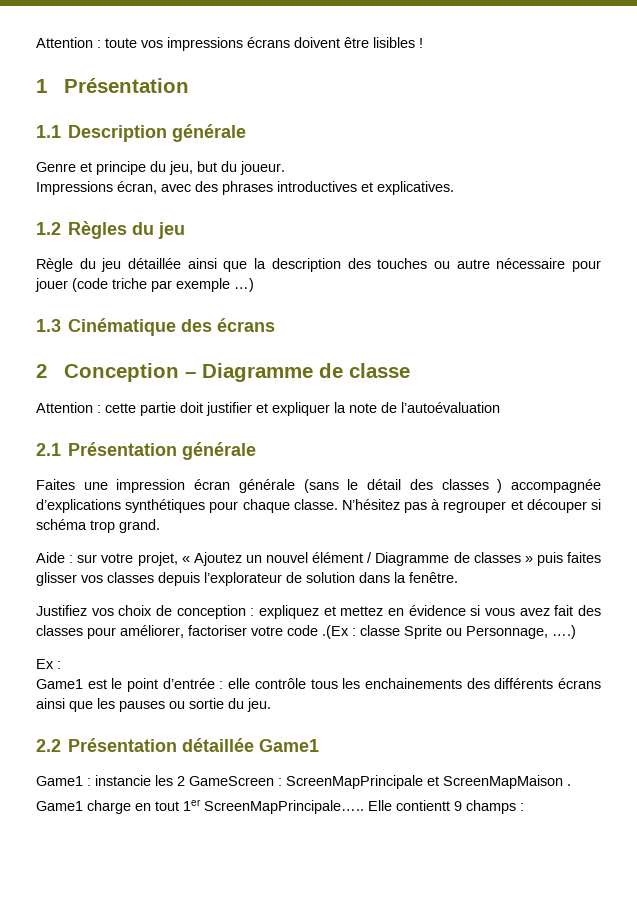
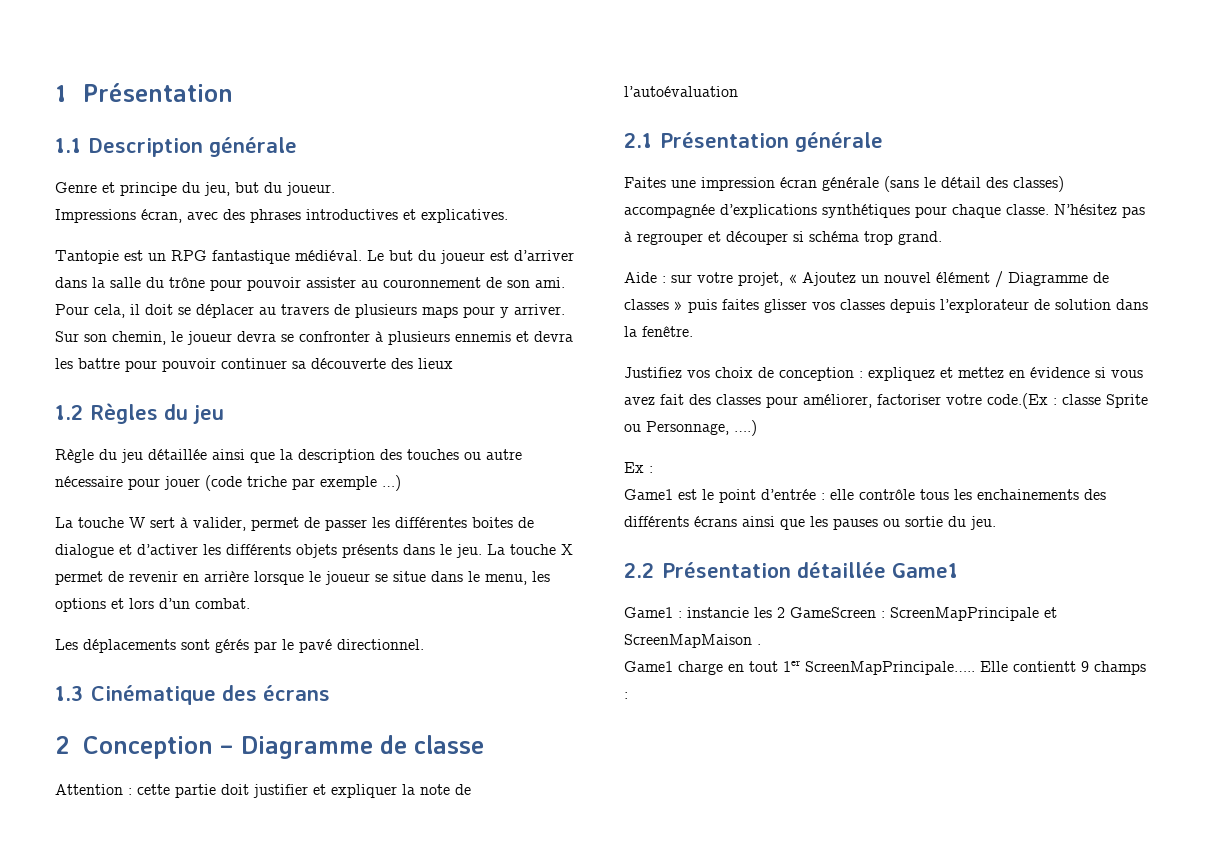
- Attention : toute vos impressions écrans doivent être lisibles !
+ Tantopie est un RPG fantastique médiéval. Le but du joueur est d’arriver dans la salle du trône pour pouvoir assister au couronnement de son ami. Pour cela, il doit se déplacer au travers de plusieurs maps pour y arriver. Sur son chemin, le joueur devra se confronter à plusieurs ennemis et devra les battre pour pouvoir continuer sa découverte des lieux
+ La touche W sert à valider, permet de passer les différentes boites de dialogue et d’activer les différents objets présents dans le jeu. La touche X permet de revenir en arrière lorsque le joueur se situe dans le menu, les options et lors d’un combat.
+ Les déplacements sont gérés par le pavé directionnel.
- Faites une impression écran générale (sans le détail des classes ) accompagnée d’explications synthétiques pour chaque classe.
+ Faites une impression écran générale (sans le détail des classes) accompagnée d’explications synthétiques pour chaque classe.
- Justifiez vos choix de conception : expliquez et mettez en évidence si vous avez fait des classes pour améliorer, factoriser votre code .(Ex : classe Sprite ou Personnage, ….)
+ Justifiez vos choix de conception : expliquez et mettez en évidence si vous avez fait des classes pour améliorer, factoriser votre code.(Ex : classe Sprite ou Personnage, ….)

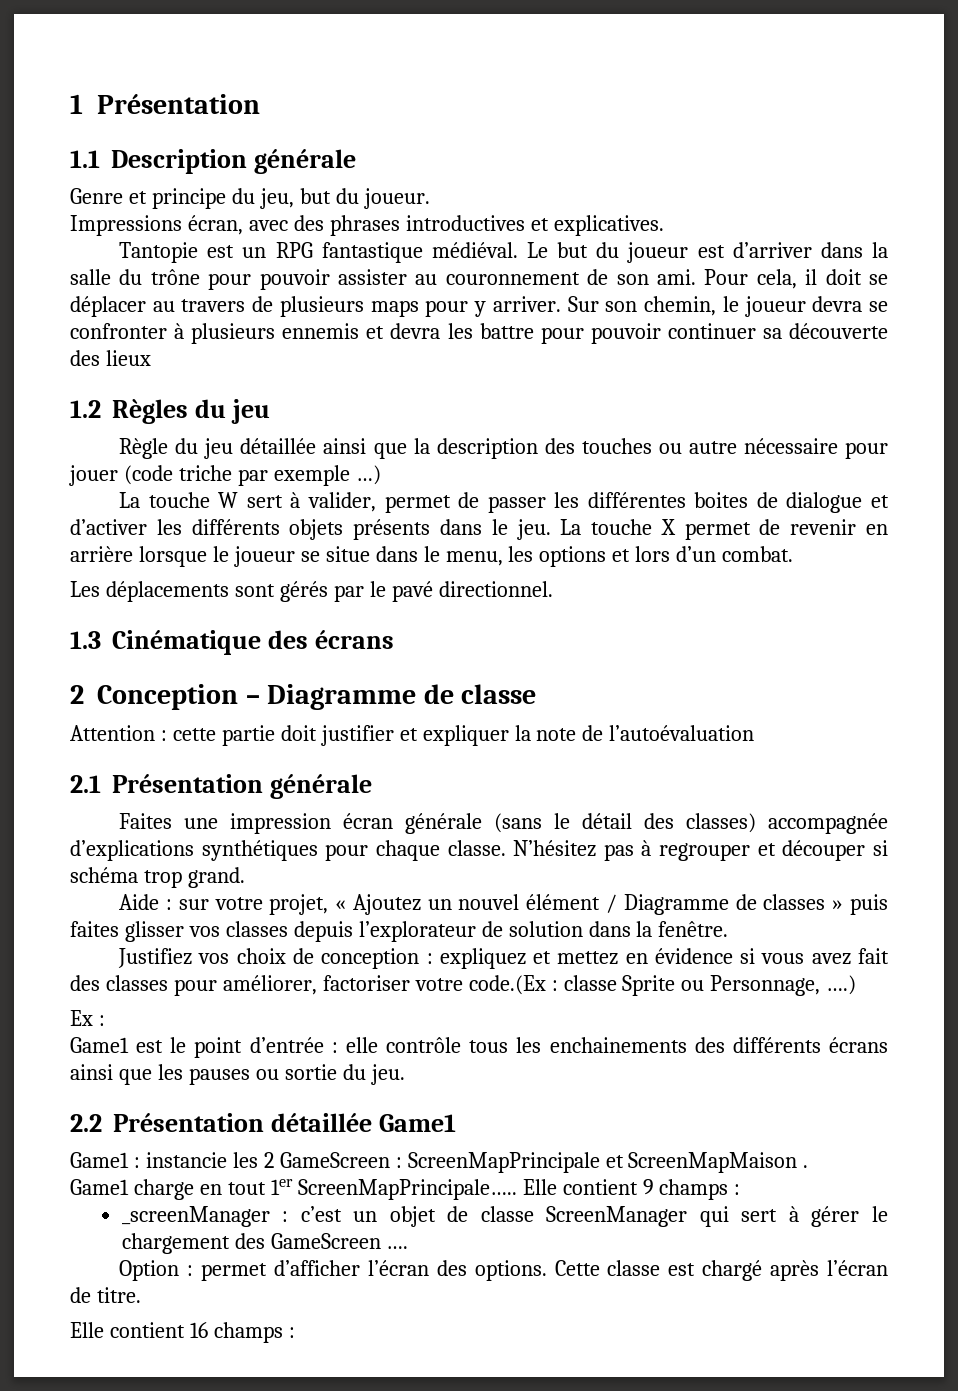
- Elle contientt 9 champs :
+ Elle contient 9 champs :
+ _screenManager : c’est un objet de classe ScreenManager qui sert à gérer le chargement des GameScreen ….
+ Option : permet d’afficher l’écran des options. Cette classe est chargé après l’écran de titre.
+ Elle contient 16 champs :

